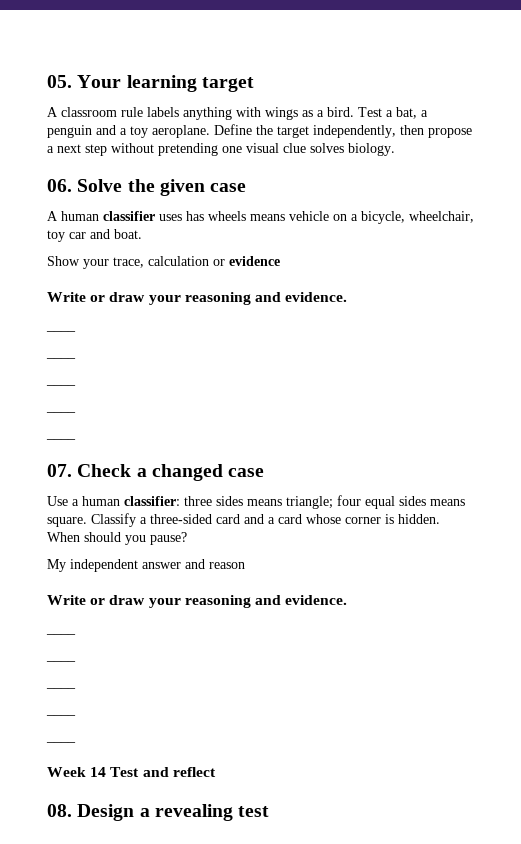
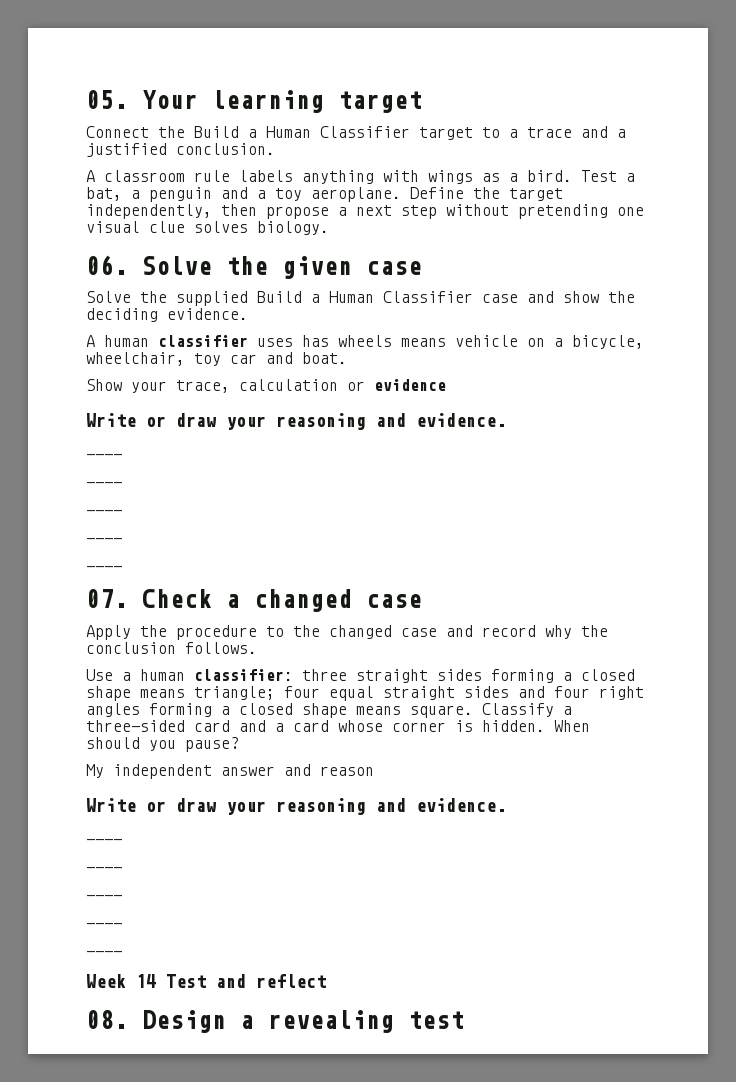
+ Connect the Build a Human Classifier target to a trace and a justified conclusion.
+ Solve the supplied Build a Human Classifier case and show the deciding evidence.
+ Apply the procedure to the changed case and record why the conclusion follows.
- Use a human classifier: three sides means triangle; four equal sides means square.
+ Use a human classifier: three straight sides forming a closed shape means triangle; four equal straight sides and four right angles forming a closed shape means square.

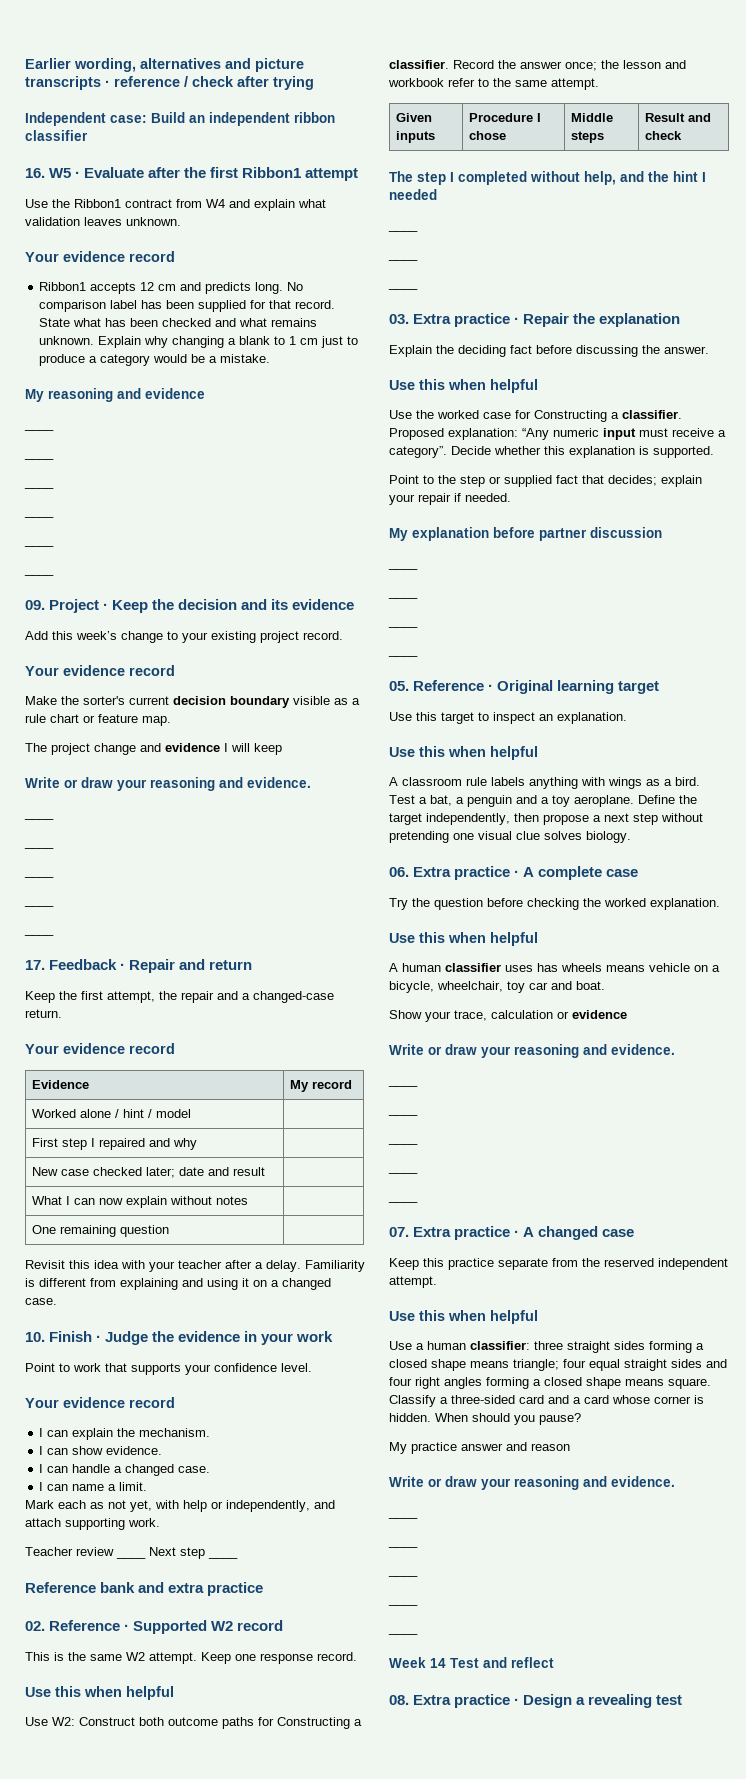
- 05. Your learning target
- Connect the Build a Human Classifier target to a trace and a justified conclusion.
+ Earlier wording, alternatives and picture transcripts · reference / check after trying
+ Independent case: Build an independent ribbon classifier
+ 16. W5 · Evaluate after the first Ribbon1 attempt
+ Use the Ribbon1 contract from W4 and explain what validation leaves unknown.
+ Your evidence record
+ Ribbon1 accepts 12 cm and predicts long. No comparison label has been supplied for that record. State what has been checked and what remains unknown. Explain why changing a blank to 1 cm just to produce a category would be a mistake.
+ My reasoning and evidence
+ ____
+ ____
+ ____
+ ____
+ ____
+ ____
+ 09. Project · Keep the decision and its evidence
+ Add this week’s change to your existing project record.
+ Your evidence record
+ Make the sorter's current decision boundary visible as a rule chart or feature map.
+ The project change and evidence I will keep
+ Write or draw your reasoning and evidence.
+ ____
+ ____
+ ____
+ ____
+ ____
+ 17. Feedback · Repair and return
+ Keep the first attempt, the repair and a changed-case return.
+ Your evidence record
+ Evidence | My record
+ Worked alone / hint / model |
+ First step I repaired and why |
+ New case checked later; date and result |
+ What I can now explain without notes |
+ One remaining question |
+ Revisit this idea with your teacher after a delay. Familiarity is different from explaining and using it on a changed case.
+ 10. Finish · Judge the evidence in your work
+ Point to work that supports your confidence level.
+ Your evidence record
+ I can explain the mechanism.
+ I can show evidence.
+ I can handle a changed case.
+ I can name a limit.
+ Mark each as not yet, with help or independently, and attach supporting work.
+ Teacher review ____ Next step ____
+ Reference bank and extra practice
+ 02. Reference · Supported W2 record
+ This is the same W2 attempt. Keep one response record.
+ Use this when helpful
+ Use W2: Construct both outcome paths for Constructing a classifier. Record the answer once; the lesson and workbook refer to the same attempt.
+ Given inputs | Procedure I chose | Middle steps | Result and check
+ The step I completed without help, and the hint I needed
+ ____
+ ____
+ ____
+ 03. Extra practice · Repair the explanation
+ Explain the deciding fact before discussing the answer.
+ Use this when helpful
+ Use the worked case for Constructing a classifier. Proposed explanation: “Any numeric input must receive a category”. Decide whether this explanation is supported.
+ Point to the step or supplied fact that decides; explain your repair if needed.
+ My explanation before partner discussion
+ ____
+ ____
+ ____
+ ____
+ 05. Reference · Original learning target
+ Use this target to inspect an explanation.
+ Use this when helpful
- 06. Solve the given case
- Solve the supplied Build a Human Classifier case and show the deciding evidence.
+ 06. Extra practice · A complete case
+ Try the question before checking the worked explanation.
+ Use this when helpful
- 07. Check a changed case
- Apply the procedure to the changed case and record why the conclusion follows.
+ 07. Extra practice · A changed case
+ Keep this practice separate from the reserved independent attempt.
+ Use this when helpful
- My independent answer and reason
+ My practice answer and reason
- 08. Design a revealing test
+ 08. Extra practice · Design a revealing test

